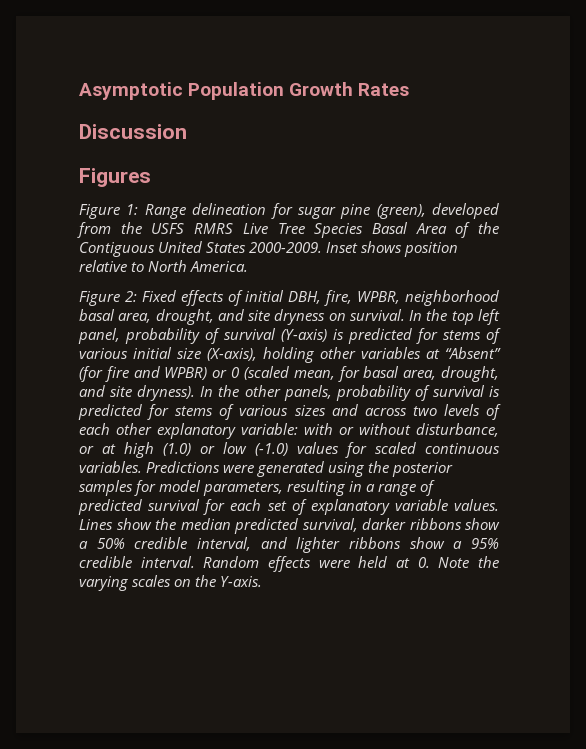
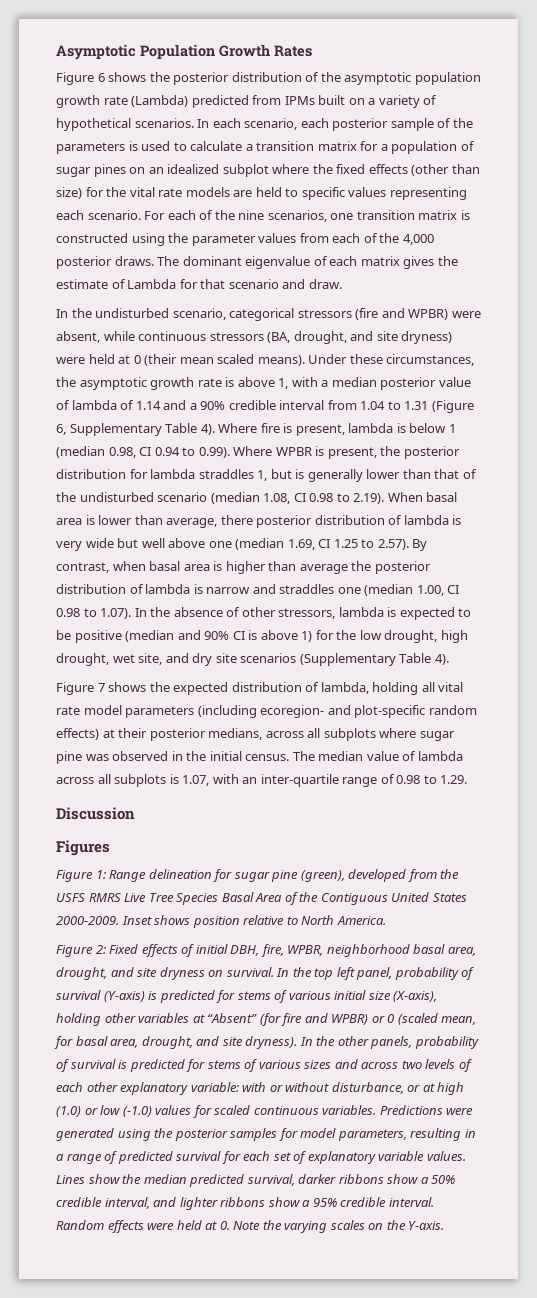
+ Figure 6 shows the posterior distribution of the asymptotic population growth rate (Lambda) predicted from IPMs built on a variety of hypothetical scenarios. In each scenario, each posterior sample of the parameters is used to calculate a transition matrix for a population of sugar pines on an idealized subplot where the fixed effects (other than size) for the vital rate models are held to specific values representing each scenario. For each of the nine scenarios, one transition matrix is constructed using the parameter values from each of the 4,000 posterior draws. The dominant eigenvalue of each matrix gives the estimate of Lambda for that scenario and draw.
+ In the undisturbed scenario, categorical stressors (fire and WPBR) were absent, while continuous stressors (BA, drought, and site dryness) were held at 0 (their mean scaled means). Under these circumstances, the asymptotic growth rate is above 1, with a median posterior value of lambda of 1.14 and a 90% credible interval from 1.04 to 1.31 (Figure 6, Supplementary Table 4). Where fire is present, lambda is below 1 (median 0.98, CI 0.94 to 0.99). Where WPBR is present, the posterior distribution for lambda straddles 1, but is generally lower than that of the undisturbed scenario (median 1.08, CI 0.98 to 2.19). When basal area is lower than average, there posterior distribution of lambda is very wide but well above one (median 1.69, CI 1.25 to 2.57). By contrast, when basal area is higher than average the posterior distribution of lambda is narrow and straddles one (median 1.00, CI 0.98 to 1.07). In the absence of other stressors, lambda is expected to be positive (median and 90% CI is above 1) for the low drought, high drought, wet site, and dry site scenarios (Supplementary Table 4).
+ Figure 7 shows the expected distribution of lambda, holding all vital rate model parameters (including ecoregion- and plot-specific random effects) at their posterior medians, across all subplots where sugar pine was observed in the initial census. The median value of lambda across all subplots is 1.07, with an inter-quartile range of 0.98 to 1.29.

